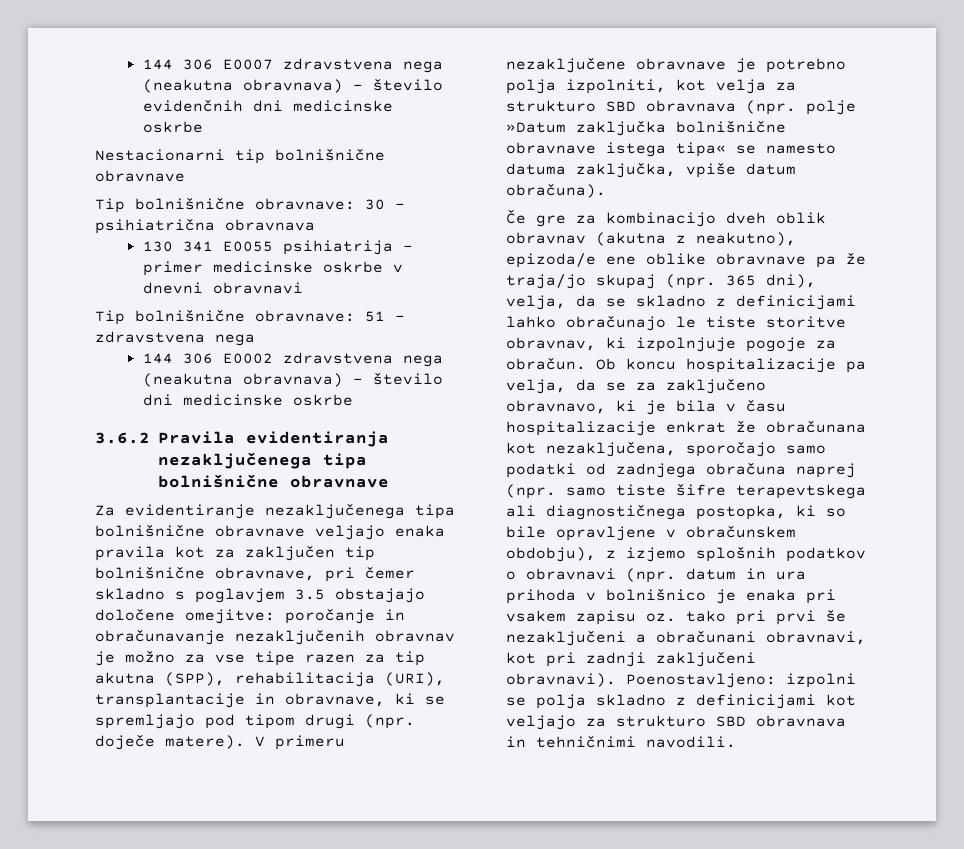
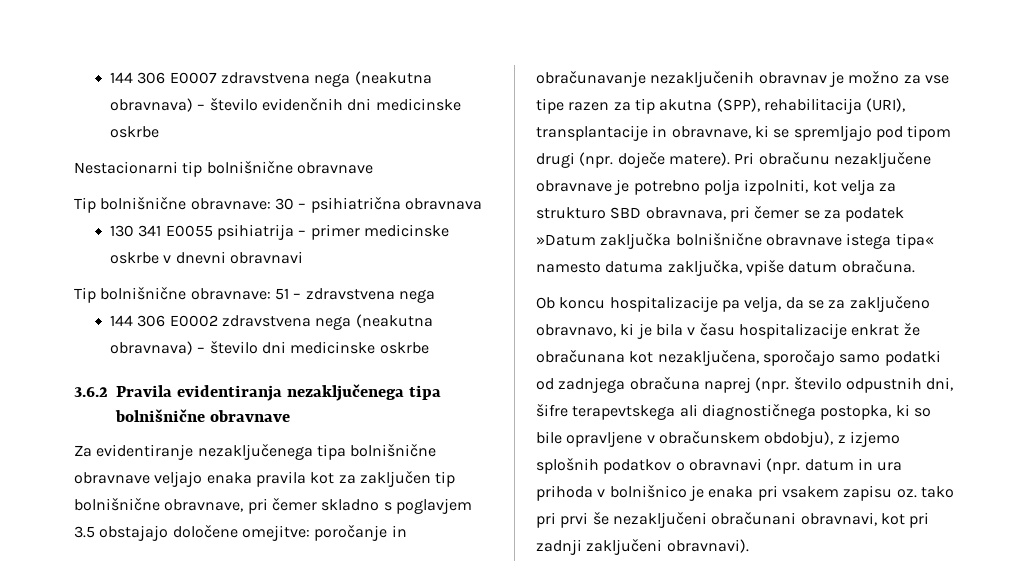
- V primeru nezaključene obravnave je potrebno polja izpolniti, kot velja za strukturo SBD obravnava (npr. polje »Datum zaključka bolnišnične obravnave istega tipa« se namesto datuma zaključka, vpiše datum obračuna).
- Če gre za kombinacijo dveh oblik obravnav (akutna z neakutno), epizoda/e ene oblike obravnave pa že traja/jo skupaj (npr. 365 dni), velja, da se skladno z definicijami lahko obračunajo le tiste storitve obravnav, ki izpolnjuje pogoje za obračun. Ob koncu hospitalizacije pa velja, da se za zaključeno obravnavo, ki je bila v času hospitalizacije enkrat že obračunana kot nezaključena, sporočajo samo podatki od zadnjega obračuna naprej (npr. samo tiste šifre terapevtskega ali diagnostičnega postopka, ki so bile opravljene v obračunskem obdobju), z izjemo splošnih podatkov o obravnavi (npr. datum in ura prihoda v bolnišnico je enaka pri vsakem zapisu oz. tako pri prvi še nezaključeni a obračunani obravnavi, kot pri zadnji zaključeni obravnavi). Poenostavljeno: izpolni se polja skladno z definicijami kot veljajo za strukturo SBD obravnava in tehničnimi navodili.
+ Pri obračunu nezaključene obravnave je potrebno polja izpolniti, kot velja za strukturo SBD obravnava, pri čemer se za podatek »Datum zaključka bolnišnične obravnave istega tipa« namesto datuma zaključka, vpiše datum obračuna.
+ Ob koncu hospitalizacije pa velja, da se za zaključeno obravnavo, ki je bila v času hospitalizacije enkrat že obračunana kot nezaključena, sporočajo samo podatki od zadnjega obračuna naprej (npr. število odpustnih dni, šifre terapevtskega ali diagnostičnega postopka, ki so bile opravljene v obračunskem obdobju), z izjemo splošnih podatkov o obravnavi (npr. datum in ura prihoda v bolnišnico je enaka pri vsakem zapisu oz. tako pri prvi še nezaključeni obračunani obravnavi, kot pri zadnji zaključeni obravnavi).

